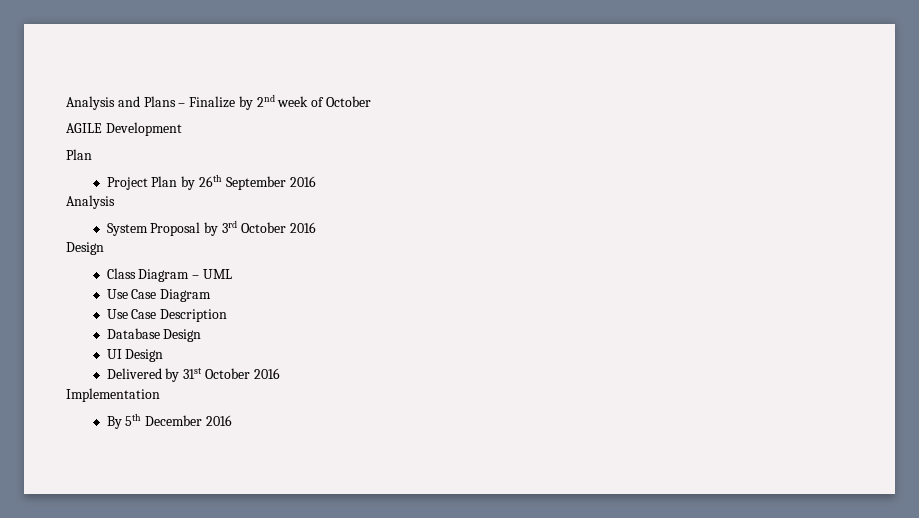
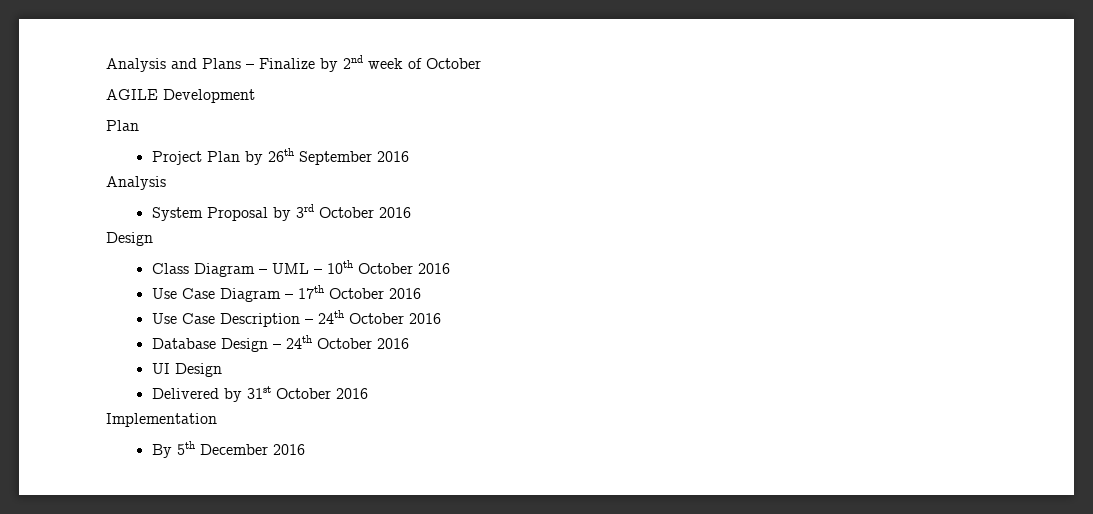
- Class Diagram – UML
+ Class Diagram – UML – 10th October 2016
- Use Case Diagram
+ Use Case Diagram – 17th October 2016
- Use Case Description
- Database Design
+ Use Case Description – 24th October 2016
+ Database Design – 24th October 2016

